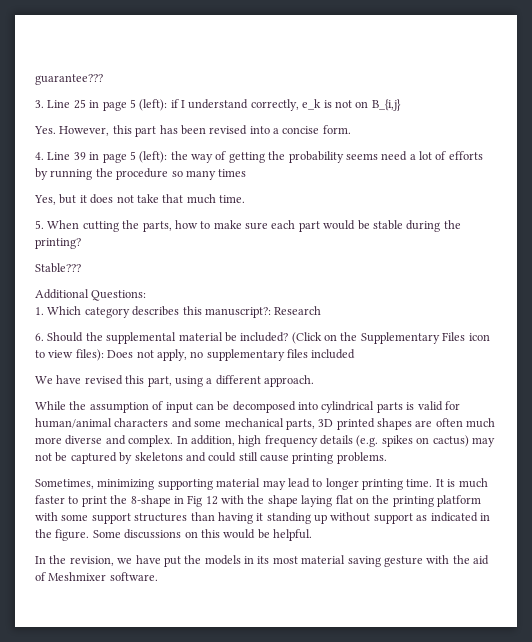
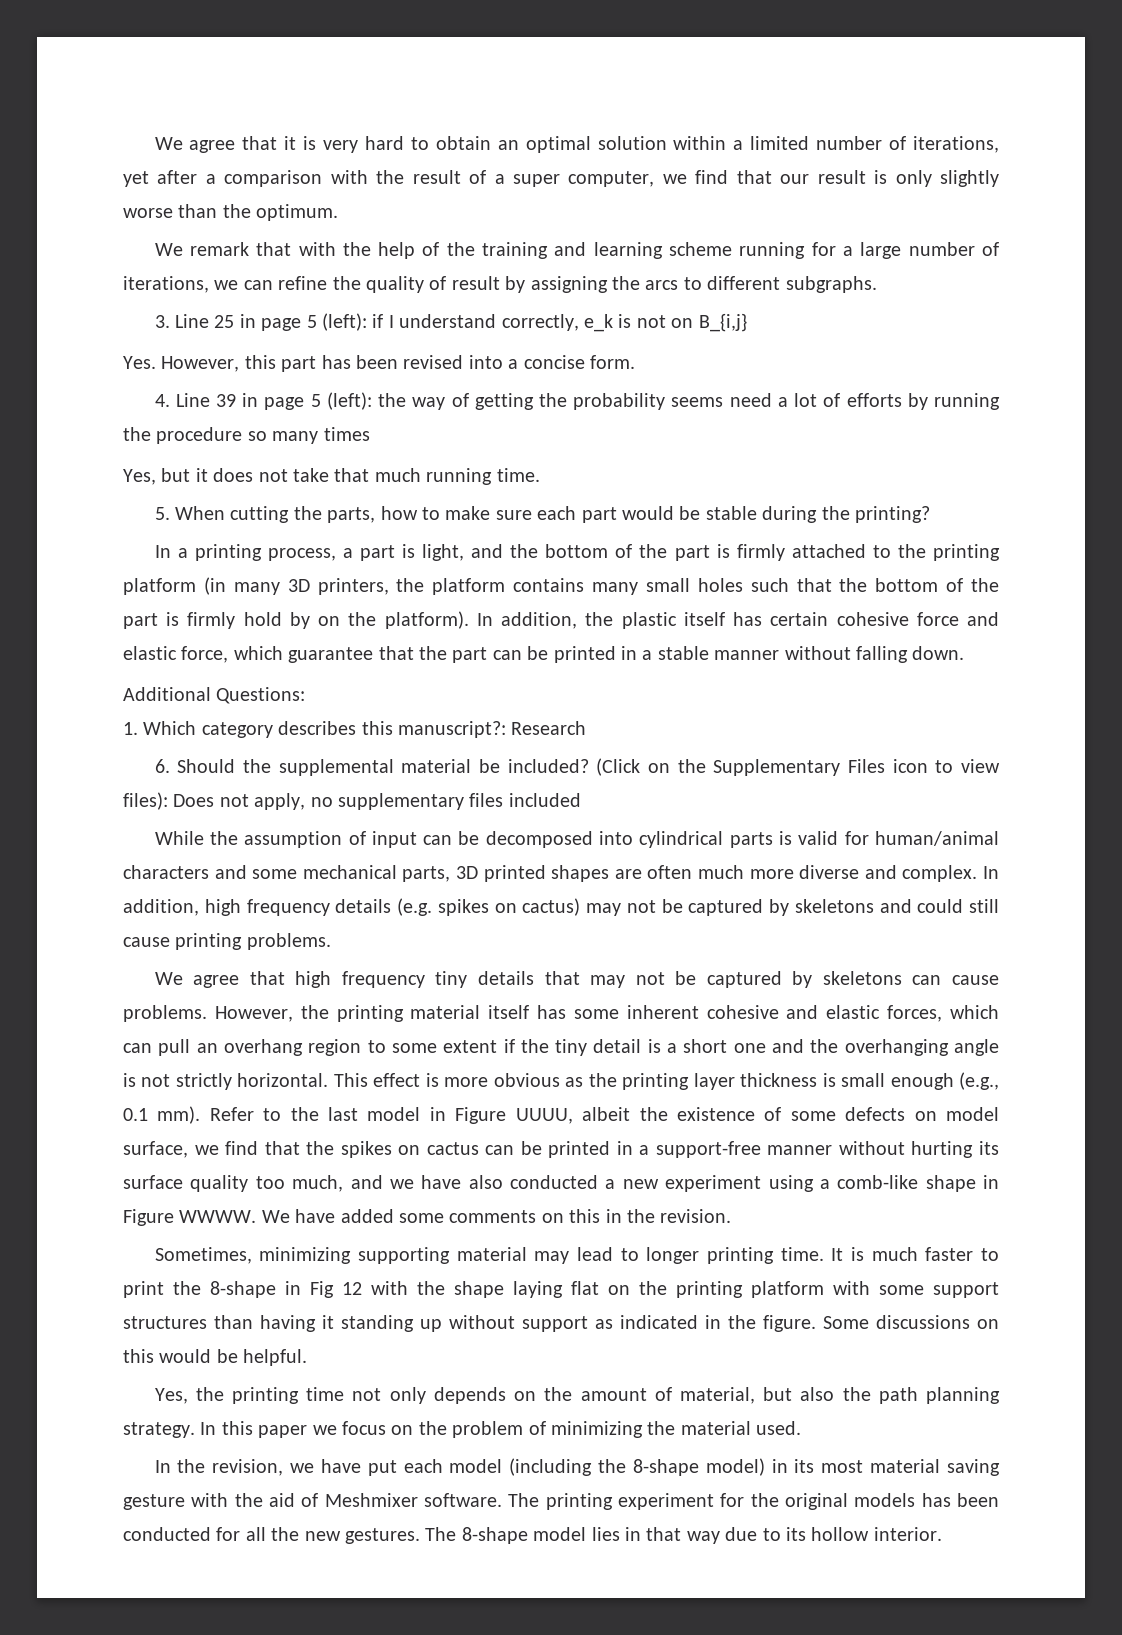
- guarantee???
+ We agree that it is very hard to obtain an optimal solution within a limited number of iterations, yet after a comparison with the result of a super computer, we find that our result is only slightly worse than the optimum.
+ We remark that with the help of the training and learning scheme running for a large number of iterations, we can refine the quality of result by assigning the arcs to different subgraphs.
- Yes, but it does not take that much time.
+ Yes, but it does not take that much running time.
- Stable???
+ In a printing process, a part is light, and the bottom of the part is firmly attached to the printing platform (in many 3D printers, the platform contains many small holes such that the bottom of the part is firmly hold by on the platform). In addition, the plastic itself has certain cohesive force and elastic force, which guarantee that the part can be printed in a stable manner without falling down.
- We have revised this part, using a different approach.
+ We agree that high frequency tiny details that may not be captured by skeletons can cause problems. However, the printing material itself has some inherent cohesive and elastic forces, which can pull an overhang region to some extent if the tiny detail is a short one and the overhanging angle is not strictly horizontal. This effect is more obvious as the printing layer thickness is small enough (e.g., 0.1 mm). Refer to the last model in Figure UUUU, albeit the existence of some defects on model surface, we find that the spikes on cactus can be printed in a support-free manner without hurting its surface quality too much, and we have also conducted a new experiment using a comb-like shape in Figure WWWW. We have added some comments on this in the revision.
+ Yes, the printing time not only depends on the amount of material, but also the path planning strategy. In this paper we focus on the problem of minimizing the material used.
- In the revision, we have put the models in its most material saving gesture with the aid of Meshmixer software.
+ In the revision, we have put each model (including the 8-shape model) in its most material saving gesture with the aid of Meshmixer software.
+ The printing experiment for the original models has been conducted for all the new gestures. The 8-shape model lies in that way due to its hollow interior.

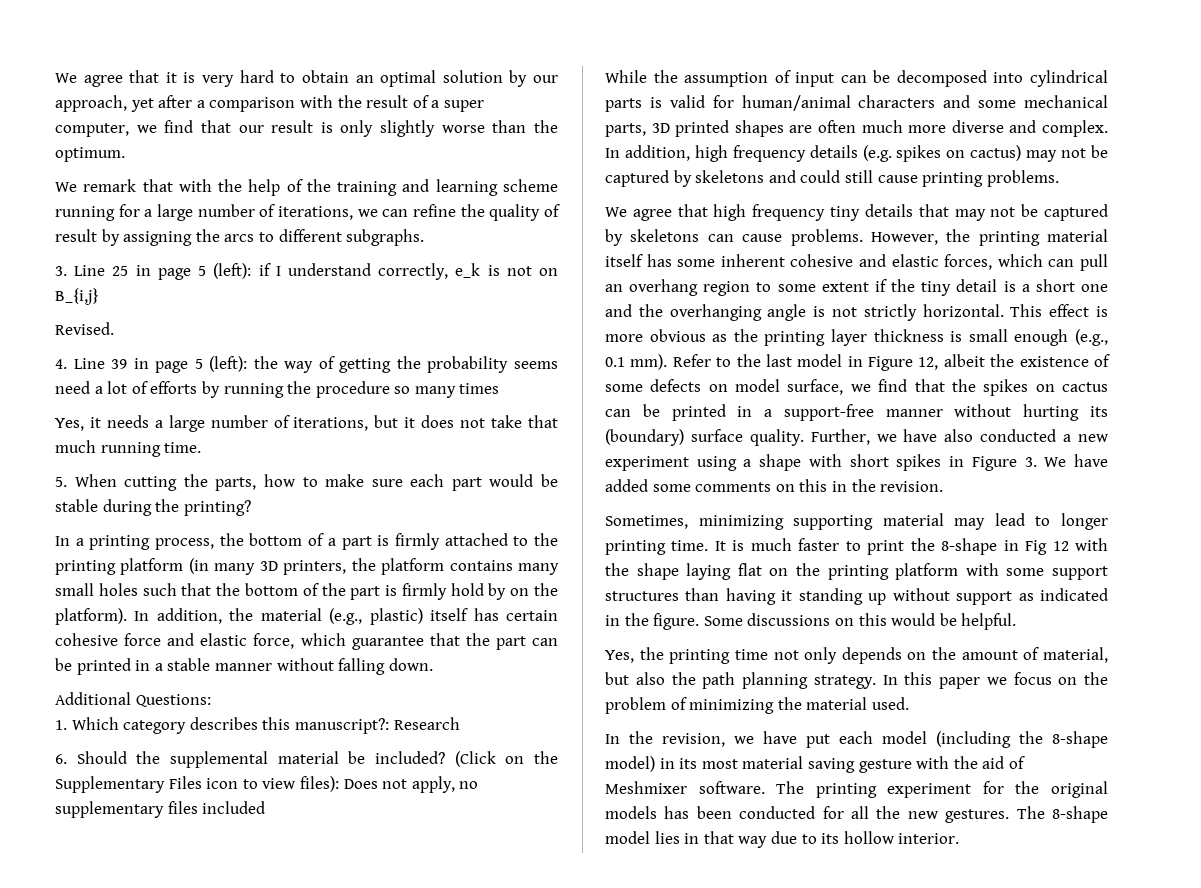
- We agree that it is very hard to obtain an optimal solution within a limited number of iterations, yet after a comparison with the result of a super computer, we find that our result is only slightly worse than the optimum.
+ We agree that it is very hard to obtain an optimal solution by our approach, yet after a comparison with the result of a super computer, we find that our result is only slightly worse than the optimum.
- Yes. However, this part has been revised into a concise form.
+ Revised.
- Yes, but it does not take that much running time.
+ Yes, it needs a large number of iterations, but it does not take that much running time.
- In a printing process, a part is light, and the bottom of the part is firmly attached to the printing platform (in many 3D printers, the platform contains many small holes such that the bottom of the part is firmly hold by on the platform).
+ In a printing process, the bottom of a part is firmly attached to the printing platform (in many 3D printers, the platform contains many small holes such that the bottom of the part is firmly hold by on the platform).
- In addition, the plastic itself has certain cohesive force and elastic force, which guarantee that the part can be printed in a stable manner without falling down.
+ In addition, the material (e.g., plastic) itself has certain cohesive force and elastic force, which guarantee that the part can be printed in a stable manner without falling down.
- Refer to the last model in Figure UUUU, albeit the existence of some defects on model surface, we find that the spikes on cactus can be printed in a support-free manner without hurting its surface quality too much, and we have also conducted a new experiment using a comb-like shape in Figure WWWW. We have added some comments on this in the revision.
+ Refer to the last model in Figure 12, albeit the existence of some defects on model surface, we find that the spikes on cactus can be printed in a support-free manner without hurting its (boundary) surface quality. Further, we have also conducted a new experiment using a shape with short spikes in Figure 3. We have added some comments on this in the revision.

